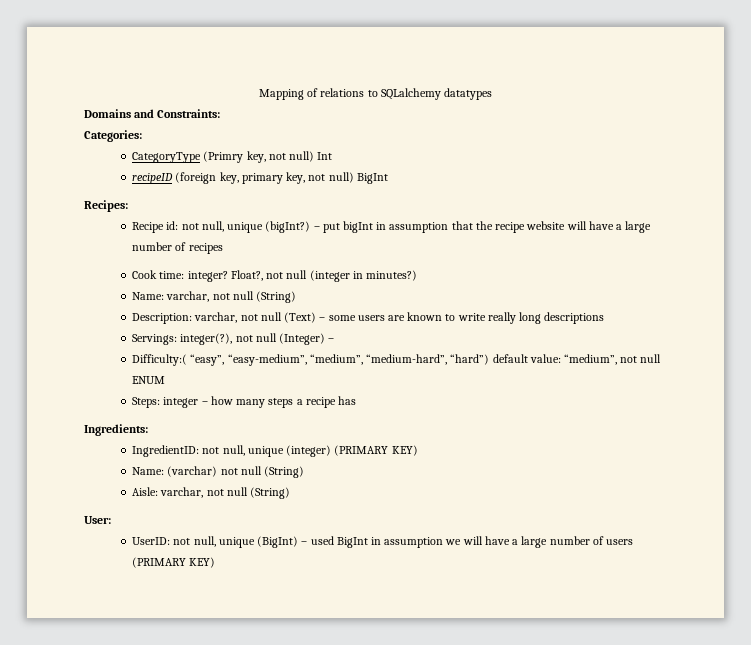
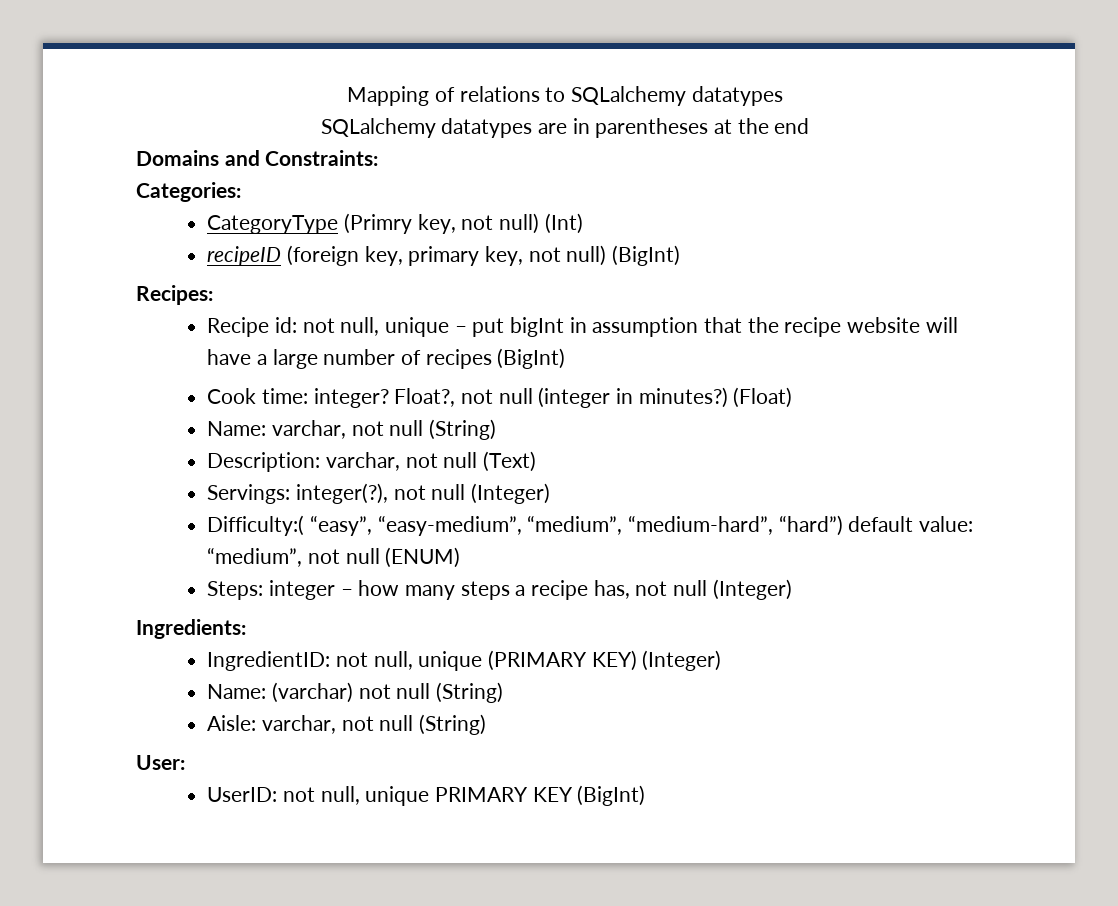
+ SQLalchemy datatypes are in parentheses at the end
- CategoryType (Primry key, not null) Int
+ CategoryType (Primry key, not null) (Int)
- recipeID (foreign key, primary key, not null) BigInt
+ recipeID (foreign key, primary key, not null) (BigInt)
- Recipe id: not null, unique (bigInt?) – put bigInt in assumption that the recipe website will have a large number of recipes
+ Recipe id: not null, unique – put bigInt in assumption that the recipe website will have a large number of recipes (BigInt)
+ (Float)
- Description: varchar, not null (Text) – some users are known to write really long descriptions
+ Description: varchar, not null (Text)
- Servings: integer(?), not null (Integer) –
+ Servings: integer(?), not null (Integer)
- Difficulty:( “easy”, “easy-medium”, “medium”, “medium-hard”, “hard”) default value: “medium”, not null ENUM
+ Difficulty:( “easy”, “easy-medium”, “medium”, “medium-hard”, “hard”) default value: “medium”, not null (ENUM)
- Steps: integer – how many steps a recipe has
+ Steps: integer – how many steps a recipe has, not null (Integer)
- IngredientID: not null, unique (integer) (PRIMARY KEY)
+ IngredientID: not null, unique (PRIMARY KEY) (Integer)
- UserID: not null, unique (BigInt) – used BigInt in assumption we will have a large number of users (PRIMARY KEY)
+ UserID: not null, unique PRIMARY KEY (BigInt)

